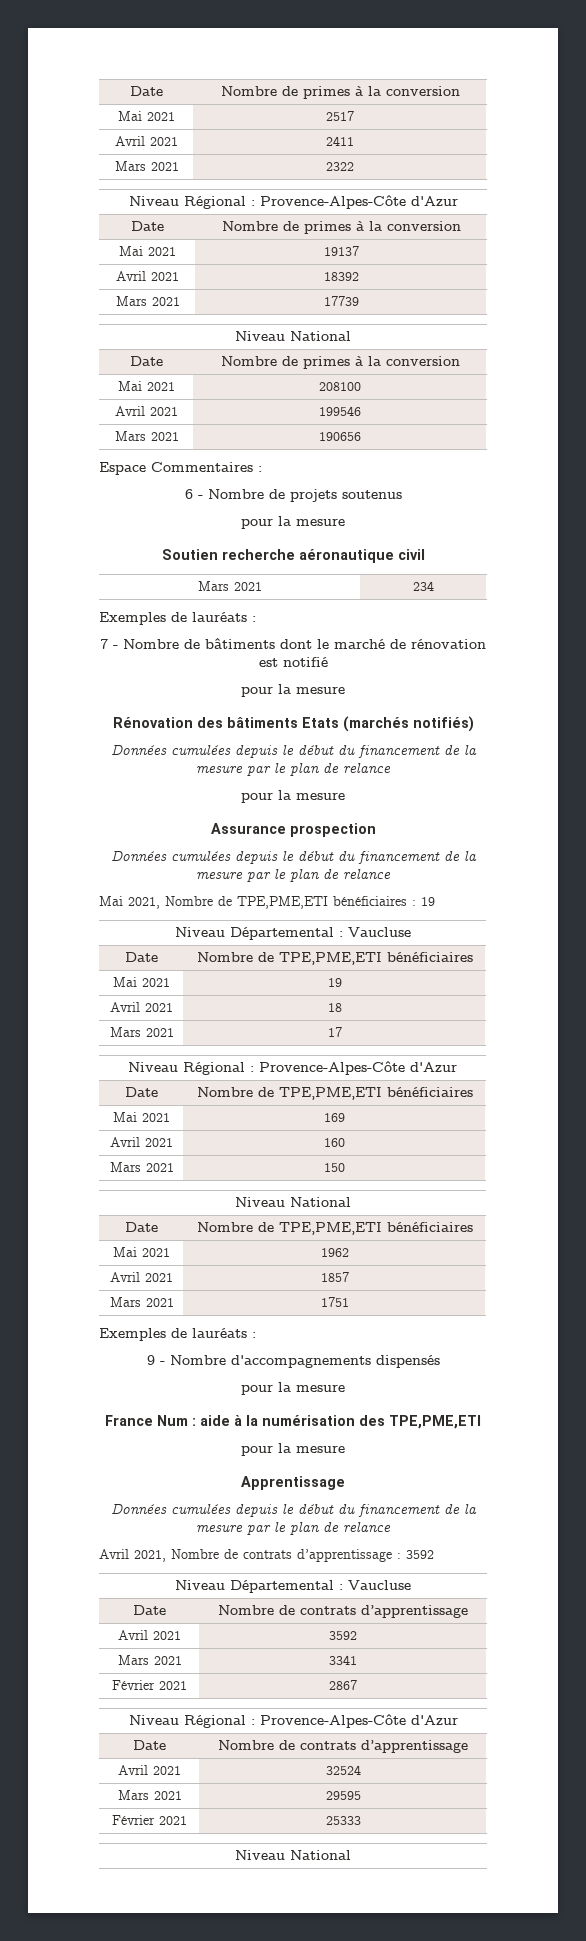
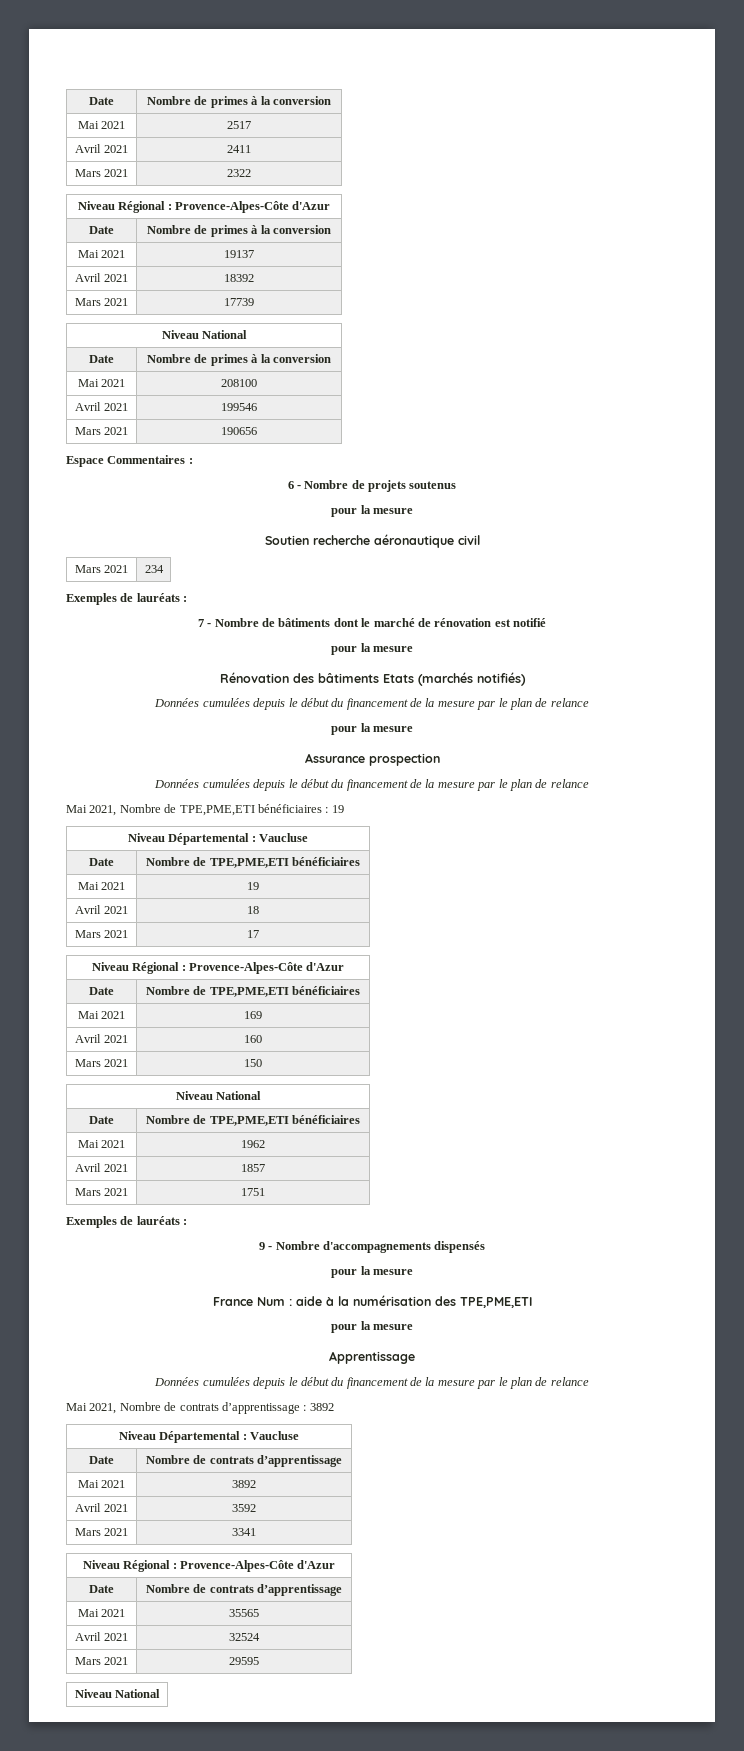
- Avril 2021, Nombre de contrats d’apprentissage : 3592
+ Mai 2021, Nombre de contrats d’apprentissage : 3892
+ Mai 2021 | 3892
- Février 2021 | 2867
+ Mai 2021 | 35565
- Février 2021 | 25333

